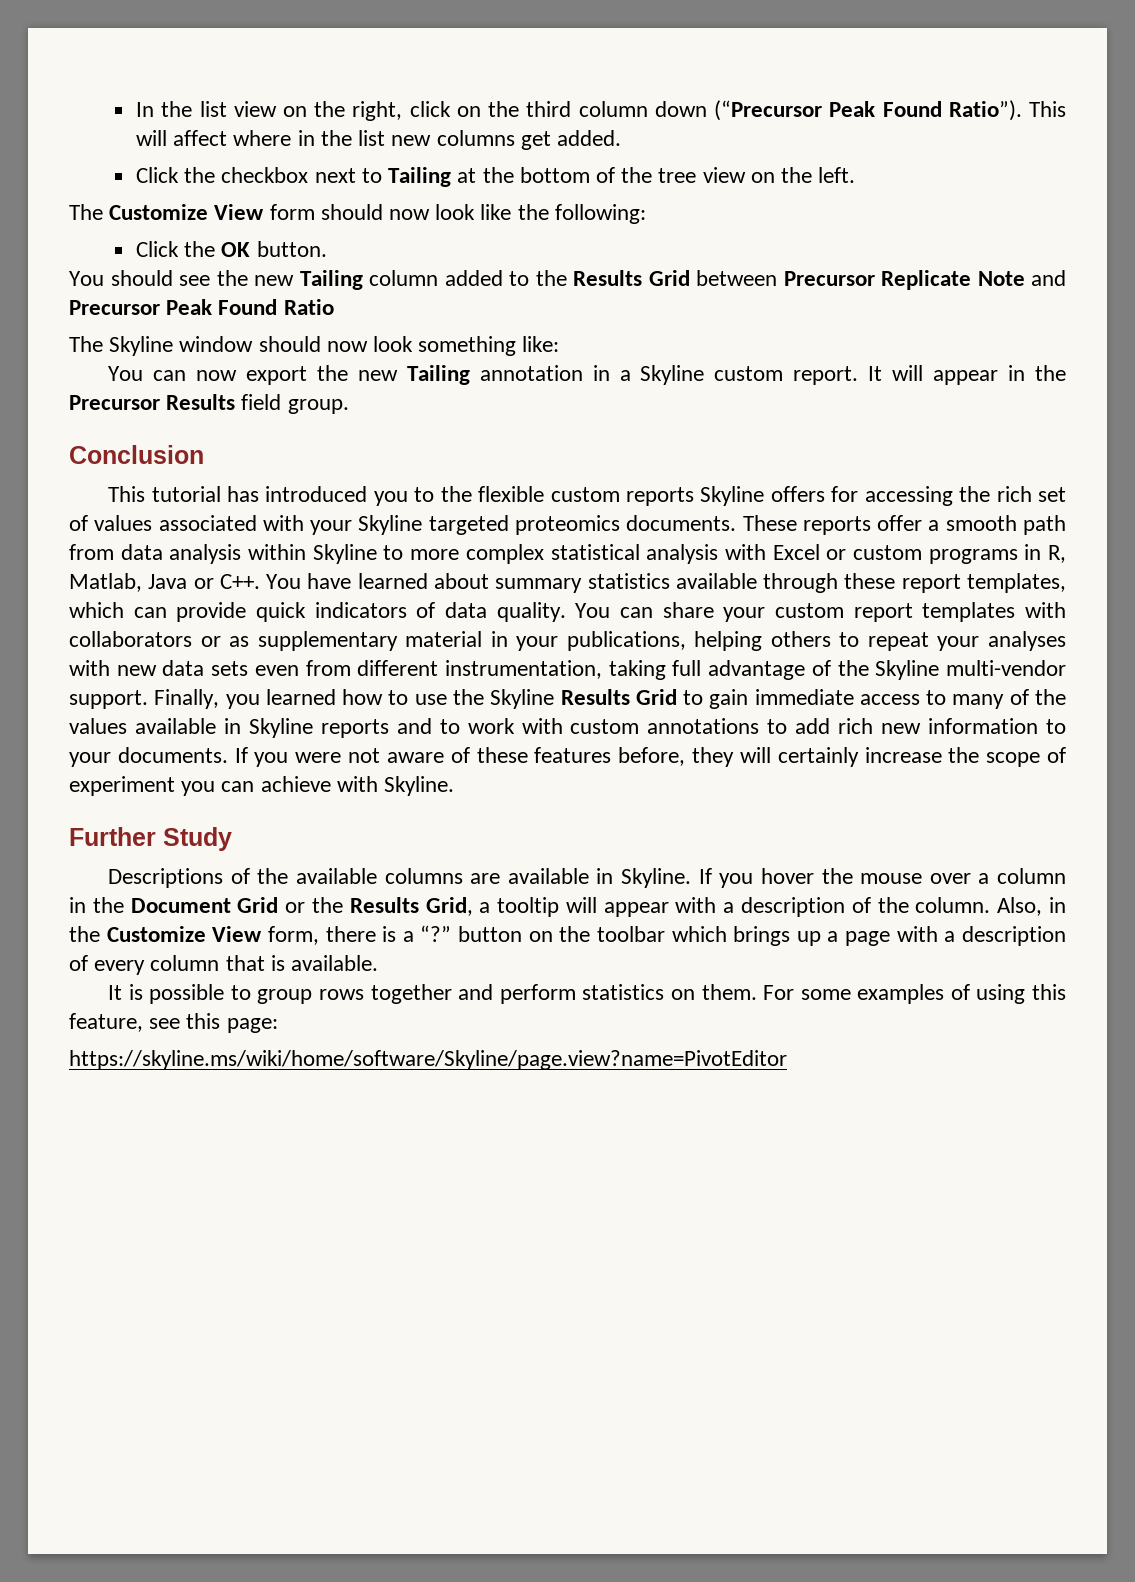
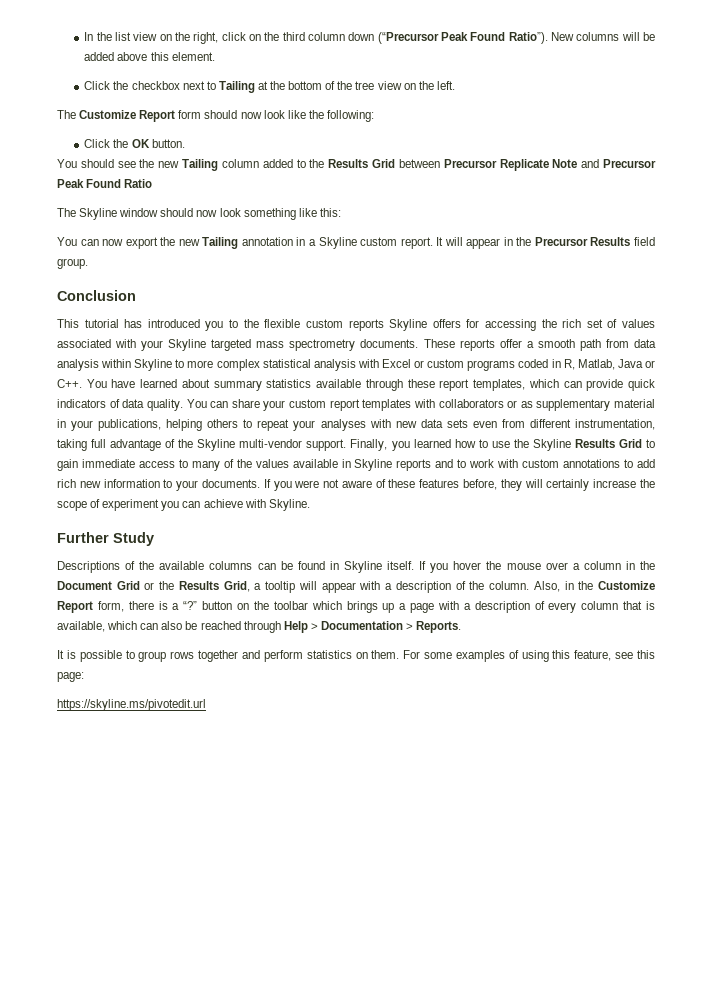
- This will affect where in the list new columns get added.
+ New columns will be added above this element.
- The Customize View form should now look like the following:
+ The Customize Report form should now look like the following:
- The Skyline window should now look something like:
+ The Skyline window should now look something like this:
- This tutorial has introduced you to the flexible custom reports Skyline offers for accessing the rich set of values associated with your Skyline targeted proteomics documents.
+ This tutorial has introduced you to the flexible custom reports Skyline offers for accessing the rich set of values associated with your Skyline targeted mass spectrometry documents.
- These reports offer a smooth path from data analysis within Skyline to more complex statistical analysis with Excel or custom programs in R, Matlab, Java or C++. You have learned about summary statistics available through these report templates, which can provide quick indicators of data quality.
+ These reports offer a smooth path from data analysis within Skyline to more complex statistical analysis with Excel or custom programs coded in R, Matlab, Java or C++. You have learned about summary statistics available through these report templates, which can provide quick indicators of data quality.
- Descriptions of the available columns are available in Skyline.
+ Descriptions of the available columns can be found in Skyline itself.
- Also, in the Customize View form, there is a “?” button on the toolbar which brings up a page with a description of every column that is available.
+ Also, in the Customize Report form, there is a “?” button on the toolbar which brings up a page with a description of every column that is available, which can also be reached through Help > Documentation > Reports.
- https://skyline.ms/wiki/home/software/Skyline/page.view?name=PivotEditor
+ https://skyline.ms/pivotedit.url

